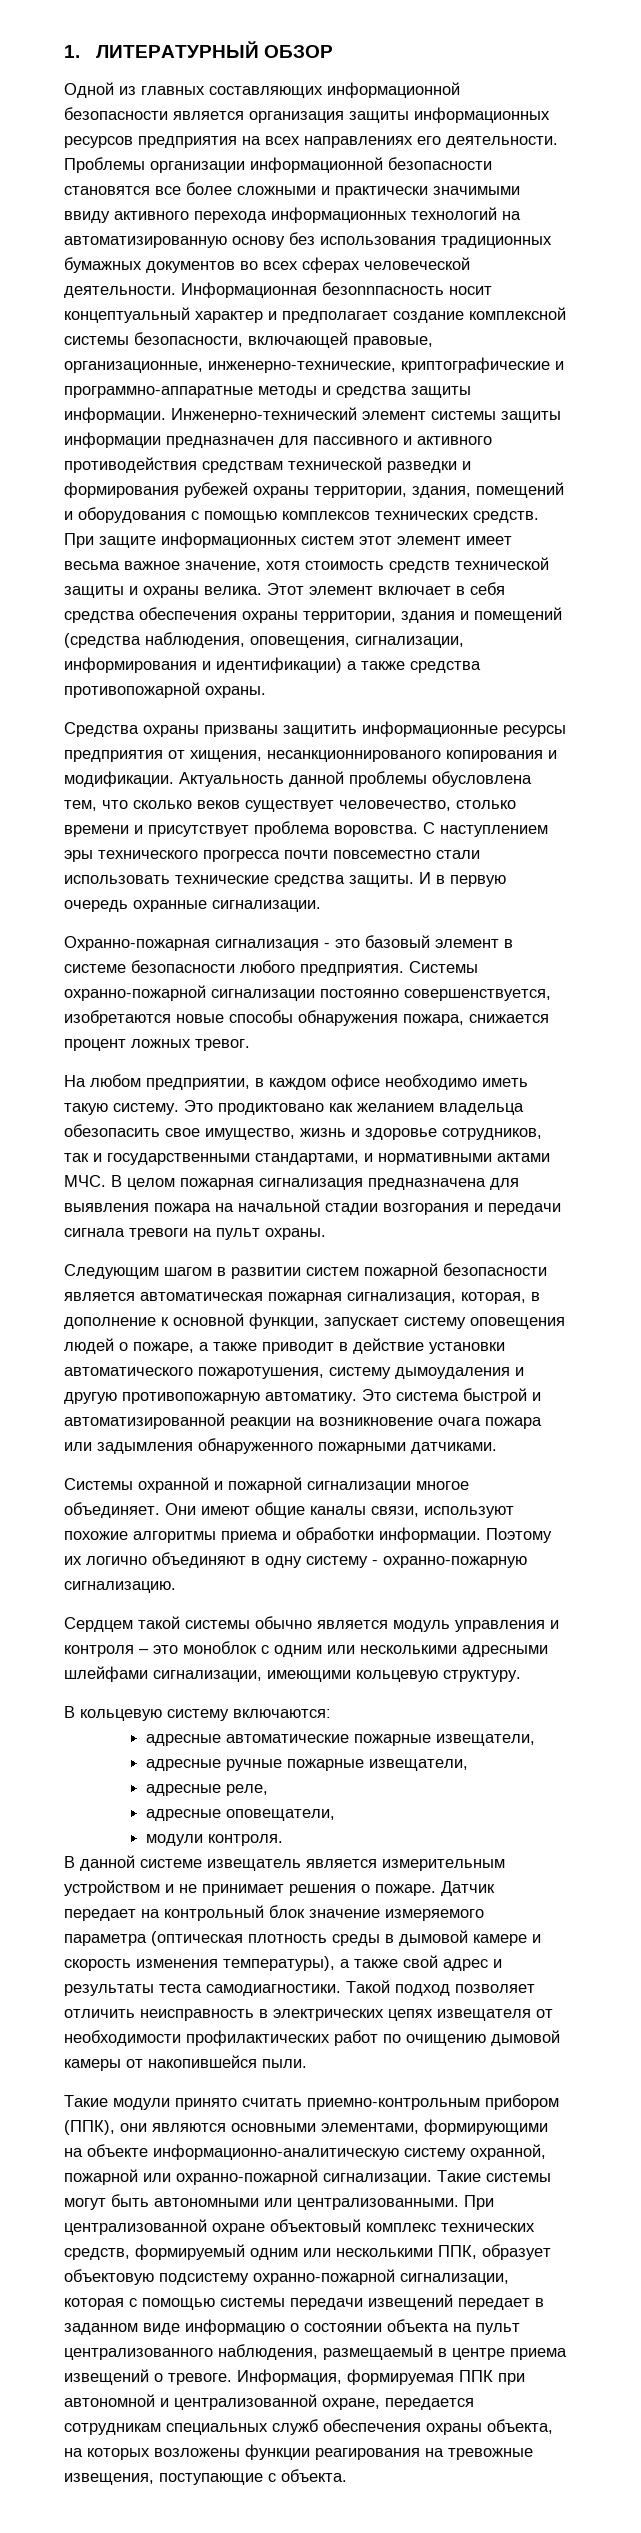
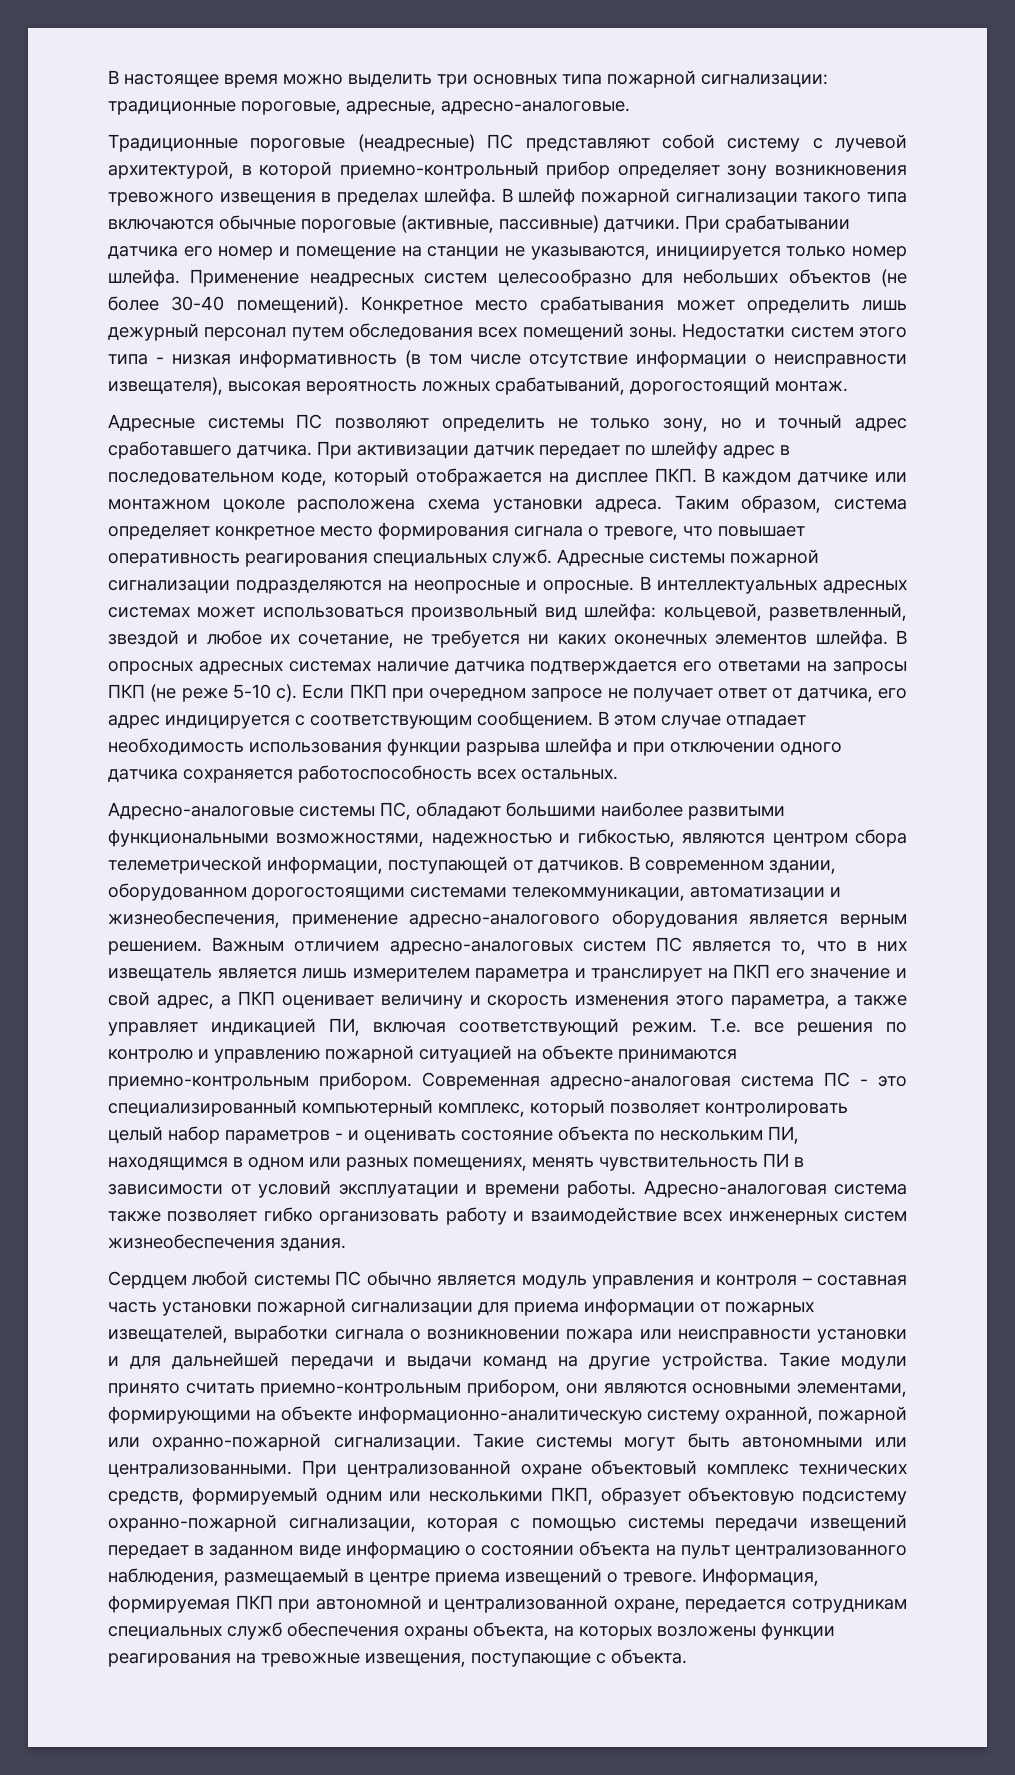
- 1. ЛИТЕРАТУРНЫЙ ОБЗОР
- Одной из главных составляющих информационной безопасности является организация защиты информационных ресурсов предприятия на всех направлениях его деятельности. Проблемы организации информационной безопасности становятся все более сложными и практически значимыми ввиду активного перехода информационных технологий на автоматизированную основу без использования традиционных бумажных документов во всех сферах человеческой деятельности. Информационная безоnnпасность носит концептуальный характер и предполагает создание комплексной системы безопасности, включающей правовые, организационные, инженерно-технические, криптографические и программно-аппаратные методы и средства защиты информации. Инженерно-технический элемент системы защиты информации предназначен для пассивного и активного противодействия средствам технической разведки и формирования рубежей охраны территории, здания, помещений и оборудования с помощью комплексов технических средств. При защите информационных систем этот элемент имеет весьма важное значение, хотя стоимость средств технической защиты и охраны велика. Этот элемент включает в себя средства обеспечения охраны территории, здания и помещений (средства наблюдения, оповещения, сигнализации, информирования и идентификации) а также средства противопожарной охраны.
- Средства охраны призваны защитить информационные ресурсы предприятия от хищения, несанкционнированого копирования и модификации. Актуальность данной проблемы обусловлена тем, что сколько веков существует человечество, столько времени и присутствует проблема воровства. С наступлением эры технического прогресса почти повсеместно стали использовать технические средства защиты. И в первую очередь охранные сигнализации.
- Охранно-пожарная сигнализация - это базовый элемент в системе безопасности любого предприятия. Системы охранно-пожарной сигнализации постоянно совершенствуется, изобретаются новые способы обнаружения пожара, снижается процент ложных тревог.
- На любом предприятии, в каждом офисе необходимо иметь такую систему. Это продиктовано как желанием владельца обезопасить свое имущество, жизнь и здоровье сотрудников, так и государственными стандартами, и нормативными актами МЧС. В целом пожарная сигнализация предназначена для выявления пожара на начальной стадии возгорания и передачи сигнала тревоги на пульт охраны.
- Следующим шагом в развитии систем пожарной безопасности является автоматическая пожарная сигнализация, которая, в дополнение к основной функции, запускает систему оповещения людей о пожаре, а также приводит в действие установки автоматического пожаротушения, систему дымоудаления и другую противопожарную автоматику. Это система быстрой и автоматизированной реакции на возникновение очага пожара или задымления обнаруженного пожарными датчиками.
- Системы охранной и пожарной сигнализации многое объединяет. Они имеют общие каналы связи, используют похожие алгоритмы приема и обработки информации. Поэтому их логично объединяют в одну систему - охранно-пожарную сигнализацию.
- Сердцем такой системы обычно является модуль управления и контроля – это моноблок с одним или несколькими адресными шлейфами сигнализации, имеющими кольцевую структуру.
- В кольцевую систему включаются:
- адресные автоматические пожарные извещатели,
- адресные ручные пожарные извещатели,
- адресные реле,
- адресные оповещатели,
- модули контроля.
- В данной системе извещатель является измерительным устройством и не принимает решения о пожаре. Датчик передает на контрольный блок значение измеряемого параметра (оптическая плотность среды в дымовой камере и скорость изменения температуры), а также свой адрес и результаты теста самодиагностики. Такой подход позволяет отличить неисправность в электрических цепях извещателя от необходимости профилактических работ по очищению дымовой камеры от накопившейся пыли.
- Такие модули принято считать приемно-контрольным прибором (ППК), они являются основными элементами, формирующими на объекте информационно-аналитическую систему охранной, пожарной или охранно-пожарной сигнализации.
+ В настоящее время можно выделить три основных типа пожарной сигнализации: традиционные пороговые, адресные, адресно-аналоговые.
+ Традиционные пороговые (неадресные) ПС представляют собой систему с лучевой архитектурой, в которой приемно-контрольный прибор определяет зону возникновения тревожного извещения в пределах шлейфа. В шлейф пожарной сигнализации такого типа включаются обычные пороговые (активные, пассивные) датчики. При срабатывании датчика его номер и помещение на станции не указываются, инициируется только номер шлейфа. Применение неадресных систем целесообразно для небольших объектов (не более 30-40 помещений). Конкретное место срабатывания может определить лишь дежурный персонал путем обследования всех помещений зоны. Недостатки систем этого типа - низкая информативность (в том числе отсутствие информации о неисправности извещателя), высокая вероятность ложных срабатываний, дорогостоящий монтаж.
+ Адресные системы ПС позволяют определить не только зону, но и точный адрес сработавшего датчика. При активизации датчик передает по шлейфу адрес в последовательном коде, который отображается на дисплее ПКП. В каждом датчике или монтажном цоколе расположена схема установки адреса. Таким образом, система определяет конкретное место формирования сигнала о тревоге, что повышает оперативность реагирования специальных служб. Адресные системы пожарной сигнализации подразделяются на неопросные и опросные. В интеллектуальных адресных системах может использоваться произвольный вид шлейфа: кольцевой, разветвленный, звездой и любое их сочетание, не требуется ни каких оконечных элементов шлейфа. В опросных адресных системах наличие датчика подтверждается его ответами на запросы ПКП (не реже 5-10 с). Если ПКП при очередном запросе не получает ответ от датчика, его адрес индицируется с соответствующим сообщением. В этом случае отпадает необходимость использования функции разрыва шлейфа и при отключении одного датчика сохраняется работоспособность всех остальных.
+ Адресно-аналоговые системы ПС, обладают большими наиболее развитыми функциональными возможностями, надежностью и гибкостью, являются центром сбора телеметрической информации, поступающей от датчиков. В современном здании, оборудованном дорогостоящими системами телекоммуникации, автоматизации и жизнеобеспечения, применение адресно-аналогового оборудования является верным решением. Важным отличием адресно-аналоговых систем ПС является то, что в них извещатель является лишь измерителем параметра и транслирует на ПКП его значение и свой адрес, а ПКП оценивает величину и скорость изменения этого параметра, а также управляет индикацией ПИ, включая соответствующий режим. Т.е. все решения по контролю и управлению пожарной ситуацией на объекте принимаются приемно-контрольным прибором. Современная адресно-аналоговая система ПС - это специализированный компьютерный комплекс, который позволяет контролировать целый набор параметров - и оценивать состояние объекта по нескольким ПИ, находящимся в одном или разных помещениях, менять чувствительность ПИ в зависимости от условий эксплуатации и времени работы. Адресно-аналоговая система также позволяет гибко организовать работу и взаимодействие всех инженерных систем жизнеобеспечения здания.
+ Сердцем любой системы ПС обычно является модуль управления и контроля – составная часть установки пожарной сигнализации для приема информации от пожарных извещателей, выработки сигнала о возникновении пожара или неисправности установки и для дальнейшей передачи и выдачи команд на другие устройства. Такие модули принято считать приемно-контрольным прибором, они являются основными элементами, формирующими на объекте информационно-аналитическую систему охранной, пожарной или охранно-пожарной сигнализации.
- При централизованной охране объектовый комплекс технических средств, формируемый одним или несколькими ППК, образует объектовую подсистему охранно-пожарной сигнализации, которая с помощью системы передачи извещений передает в заданном виде информацию о состоянии объекта на пульт централизованного наблюдения, размещаемый в центре приема извещений о тревоге.
+ При централизованной охране объектовый комплекс технических средств, формируемый одним или несколькими ПКП, образует объектовую подсистему охранно-пожарной сигнализации, которая с помощью системы передачи извещений передает в заданном виде информацию о состоянии объекта на пульт централизованного наблюдения, размещаемый в центре приема извещений о тревоге.
- Информация, формируемая ППК при автономной и централизованной охране, передается сотрудникам специальных служб обеспечения охраны объекта, на которых возложены функции реагирования на тревожные извещения, поступающие с объекта.
+ Информация, формируемая ПКП при автономной и централизованной охране, передается сотрудникам специальных служб обеспечения охраны объекта, на которых возложены функции реагирования на тревожные извещения, поступающие с объекта.

